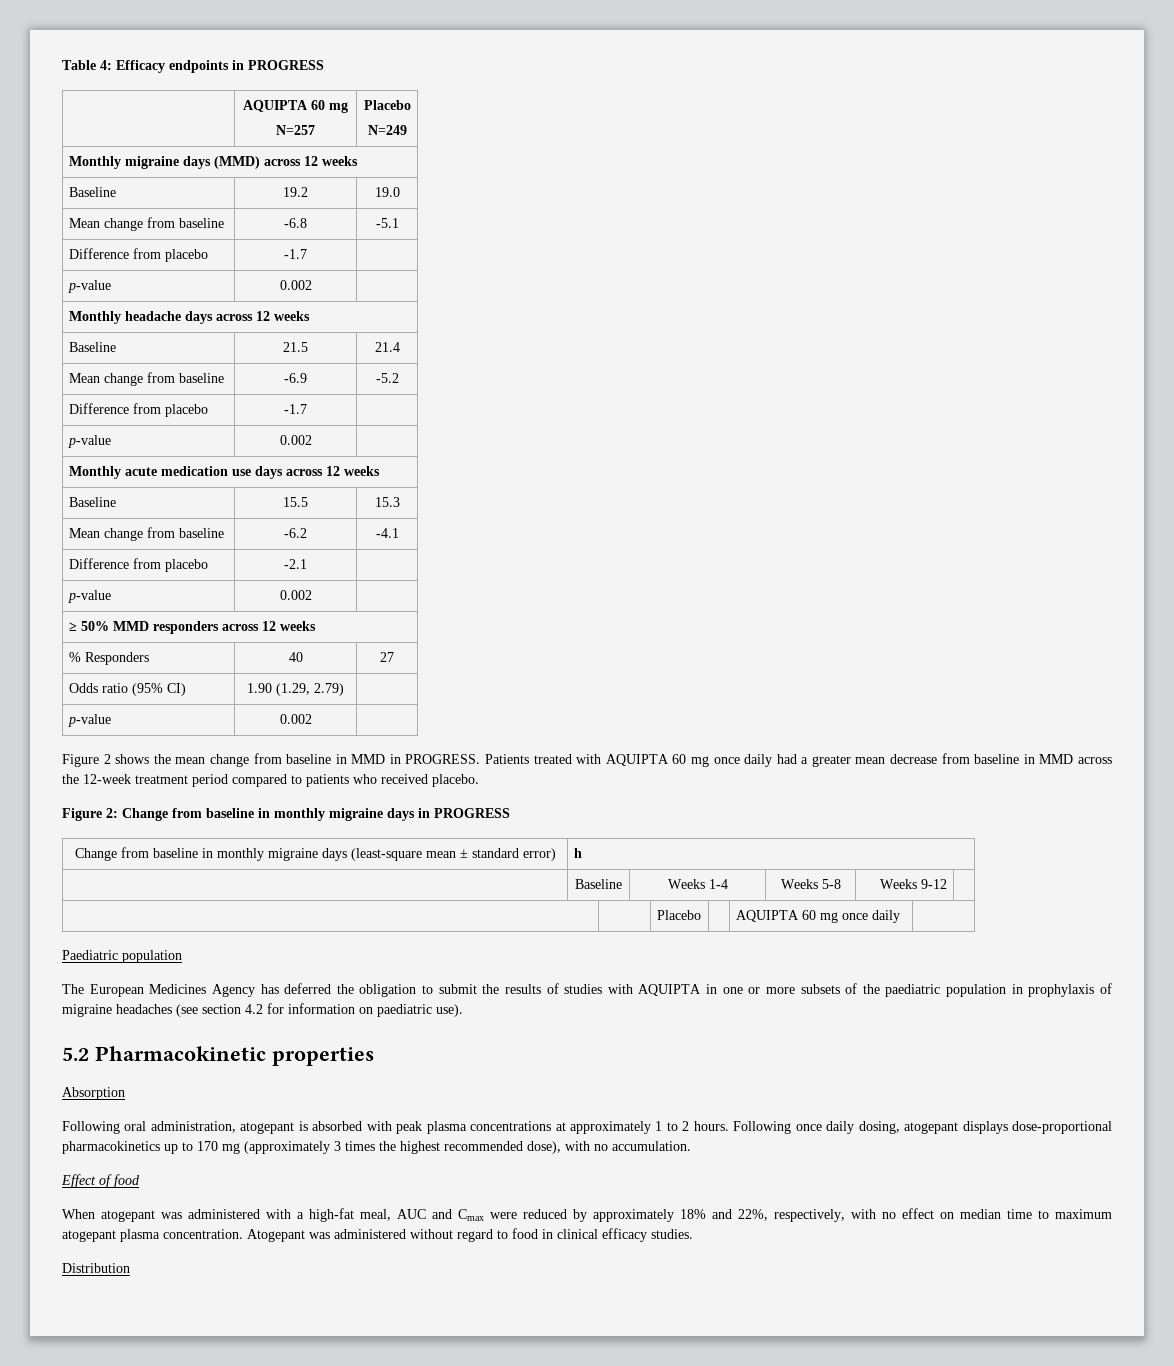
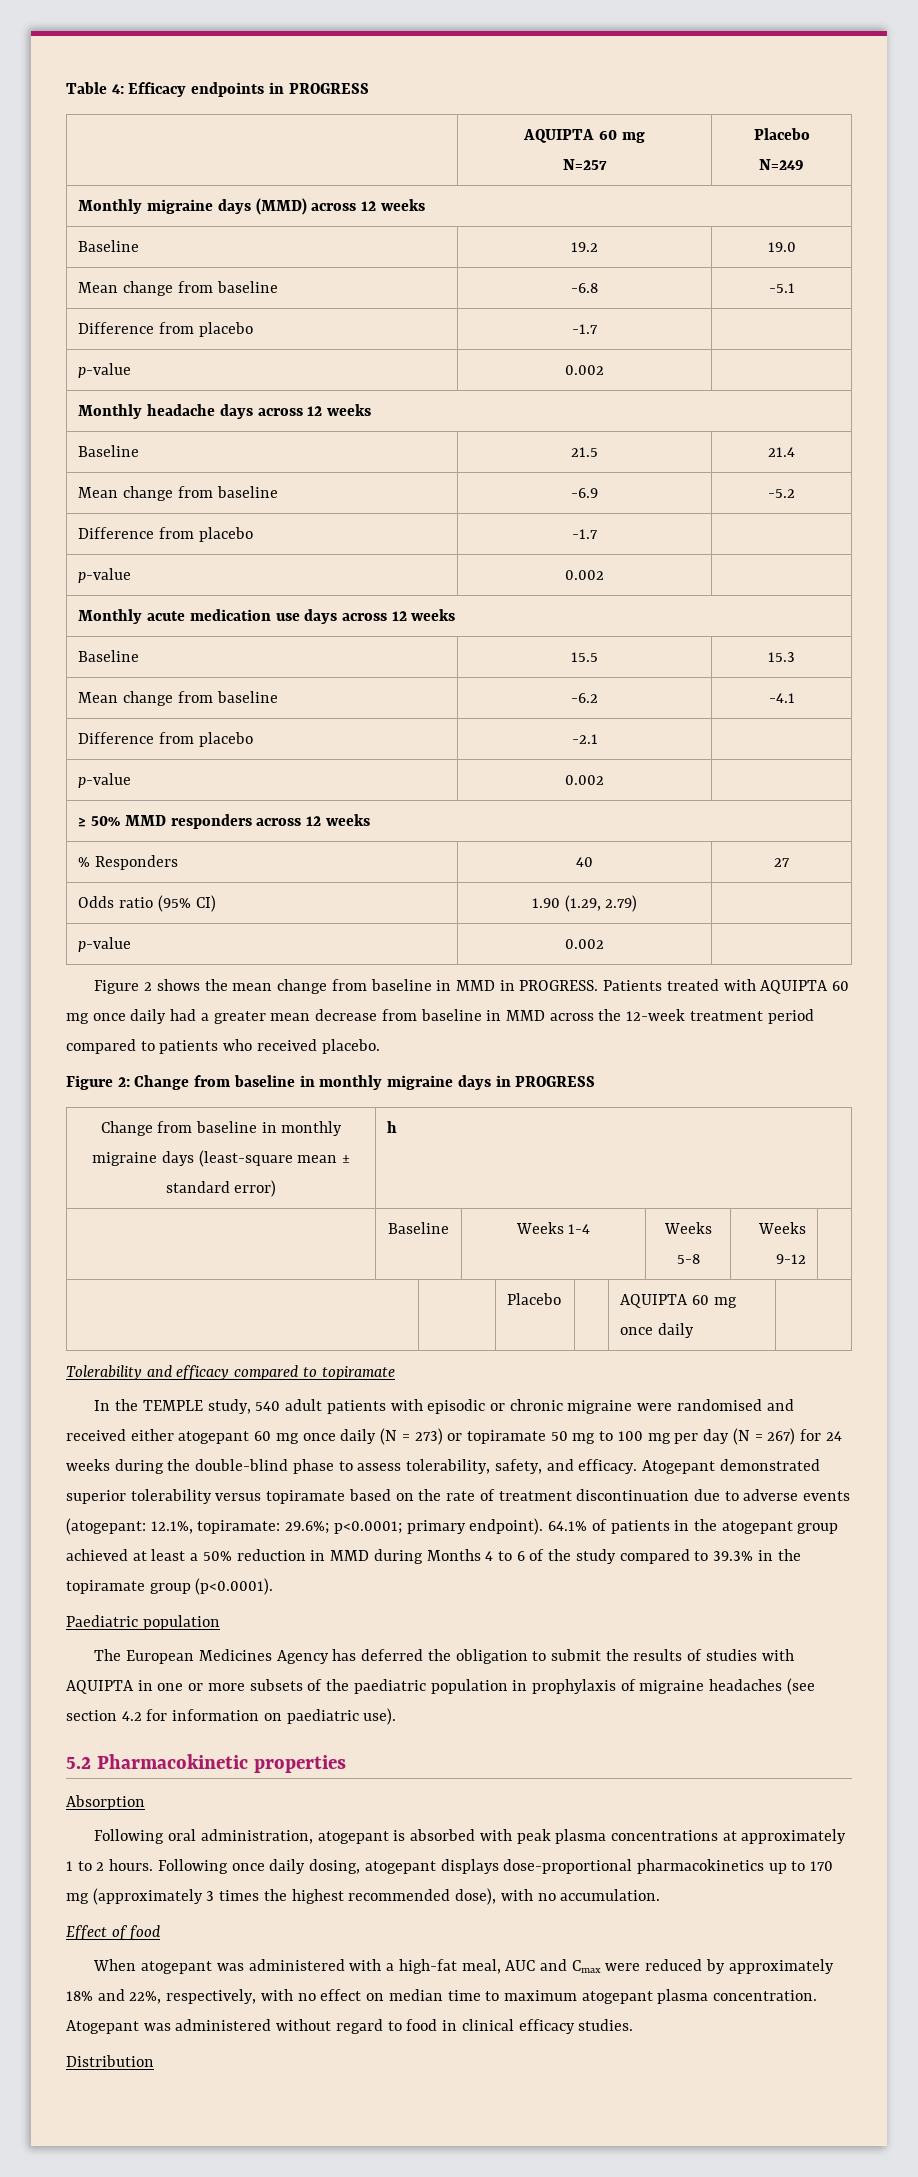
+ Tolerability and efficacy compared to topiramate
+ In the TEMPLE study, 540 adult patients with episodic or chronic migraine were randomised and received either atogepant 60 mg once daily (N = 273) or topiramate 50 mg to 100 mg per day (N = 267) for 24 weeks during the double-blind phase to assess tolerability, safety, and efficacy. Atogepant demonstrated superior tolerability versus topiramate based on the rate of treatment discontinuation due to adverse events (atogepant: 12.1%, topiramate: 29.6%; p<0.0001; primary endpoint). 64.1% of patients in the atogepant group achieved at least a 50% reduction in MMD during Months 4 to 6 of the study compared to 39.3% in the topiramate group (p<0.0001).

